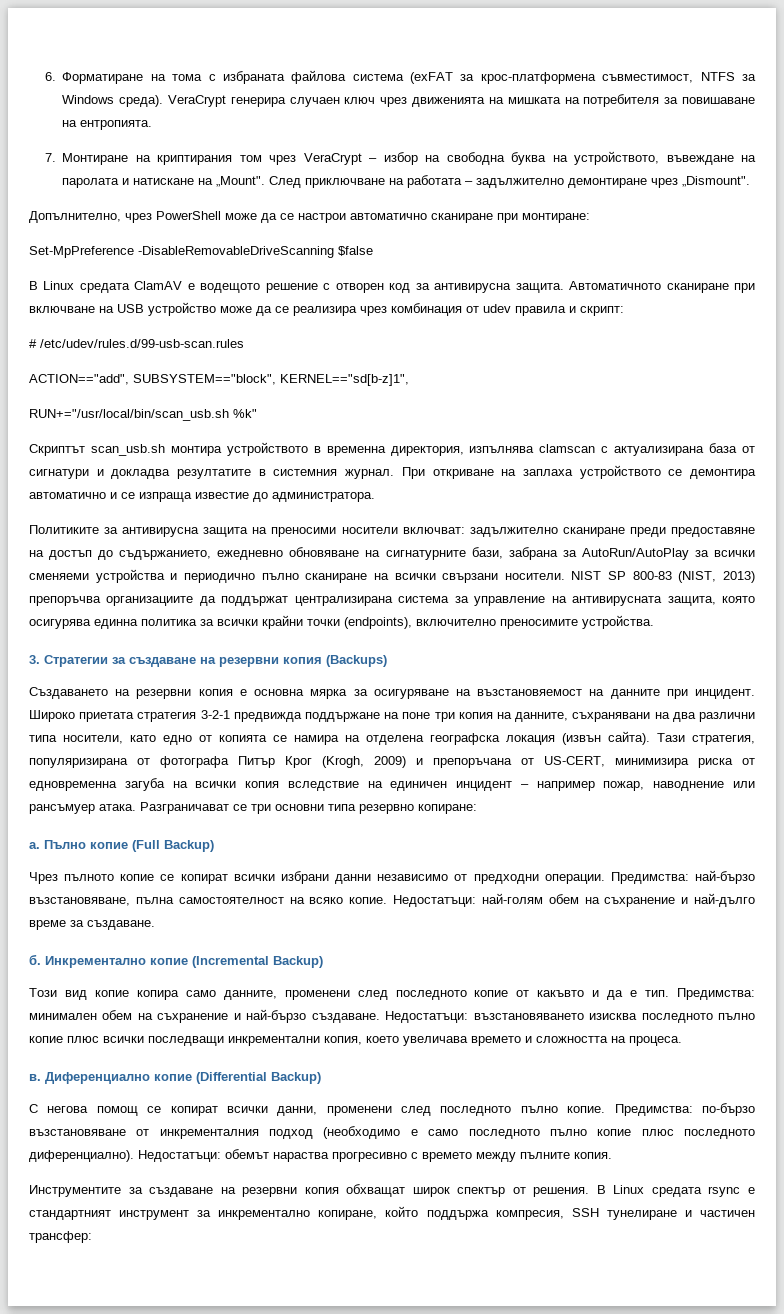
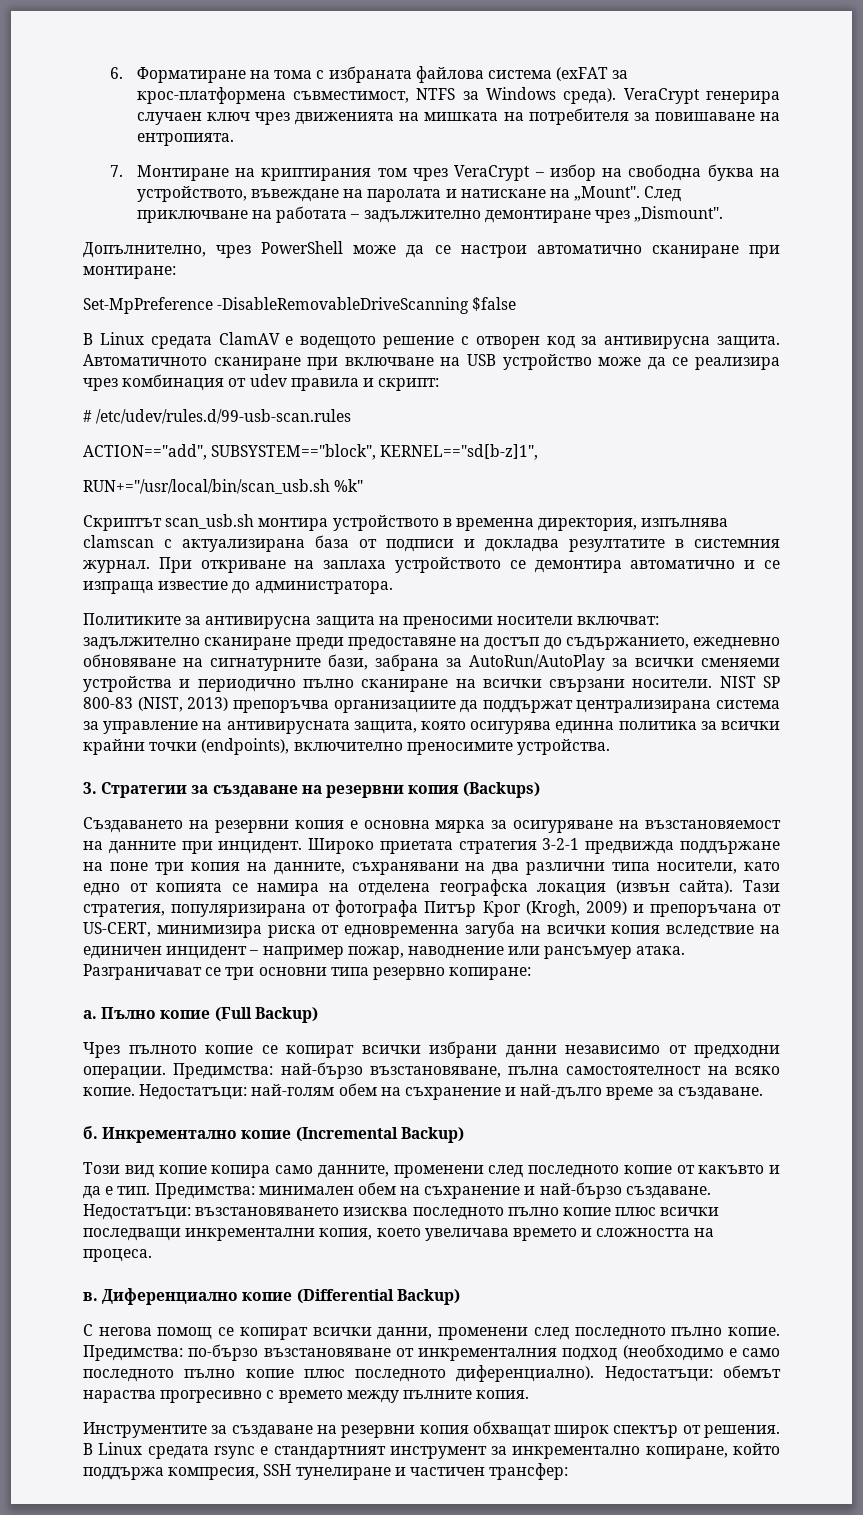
- Скриптът scan_usb.sh монтира устройството в временна директория, изпълнява clamscan с актуализирана база от сигнатури и докладва резултатите в системния журнал.
+ Скриптът scan_usb.sh монтира устройството в временна директория, изпълнява clamscan с актуализирана база от подписи и докладва резултатите в системния журнал.

